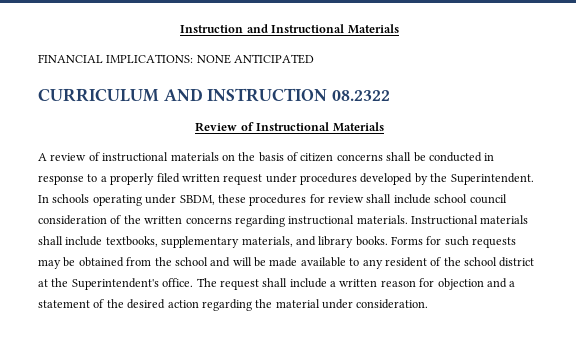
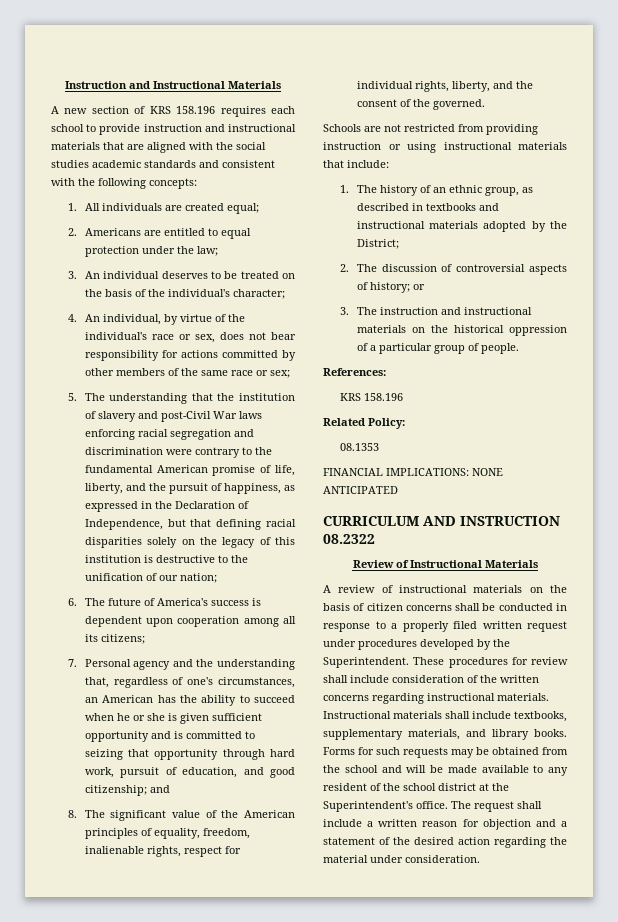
+ A new section of KRS 158.196 requires each school to provide instruction and instructional materials that are aligned with the social studies academic standards and consistent with the following concepts:
+ 1. All individuals are created equal;
+ 2. Americans are entitled to equal protection under the law;
+ 3. An individual deserves to be treated on the basis of the individual's character;
+ 4. An individual, by virtue of the individual's race or sex, does not bear responsibility for actions committed by other members of the same race or sex;
+ 5. The understanding that the institution of slavery and post-Civil War laws enforcing racial segregation and discrimination were contrary to the fundamental American promise of life, liberty, and the pursuit of happiness, as expressed in the Declaration of Independence, but that defining racial disparities solely on the legacy of this institution is destructive to the unification of our nation;
+ 6. The future of America's success is dependent upon cooperation among all its citizens;
+ 7. Personal agency and the understanding that, regardless of one's circumstances, an American has the ability to succeed when he or she is given sufficient opportunity and is committed to seizing that opportunity through hard work, pursuit of education, and good citizenship; and
+ 8. The significant value of the American principles of equality, freedom, inalienable rights, respect for individual rights, liberty, and the consent of the governed.
+ Schools are not restricted from providing instruction or using instructional materials that include:
+ 1. The history of an ethnic group, as described in textbooks and instructional materials adopted by the District;
+ 2. The discussion of controversial aspects of history; or
+ 3. The instruction and instructional materials on the historical oppression of a particular group of people.
+ References:
+ KRS 158.196
+ Related Policy:
+ 08.1353
- In schools operating under SBDM, these procedures for review shall include school council consideration of the written concerns regarding instructional materials.
+ These procedures for review shall include consideration of the written concerns regarding instructional materials.

